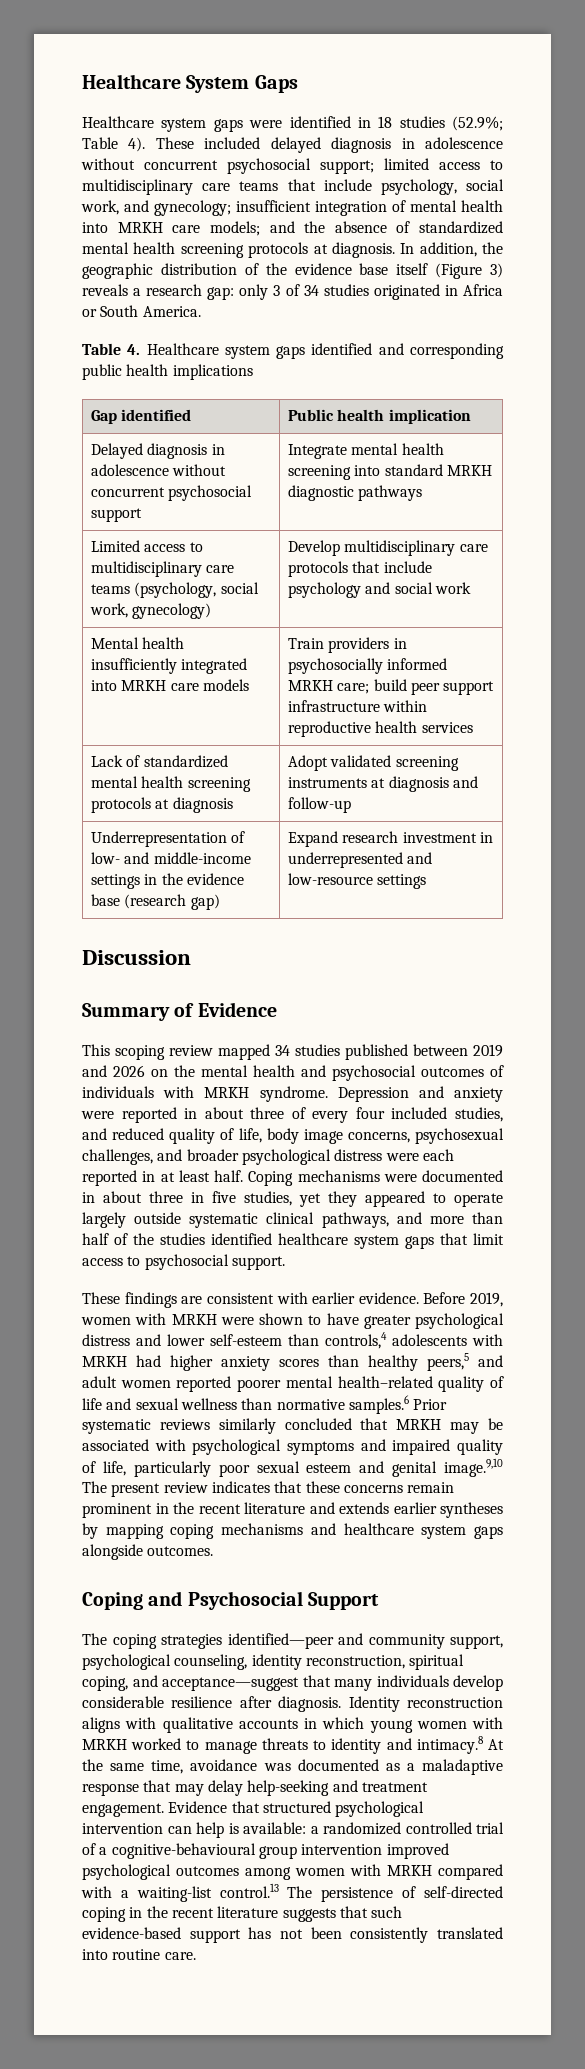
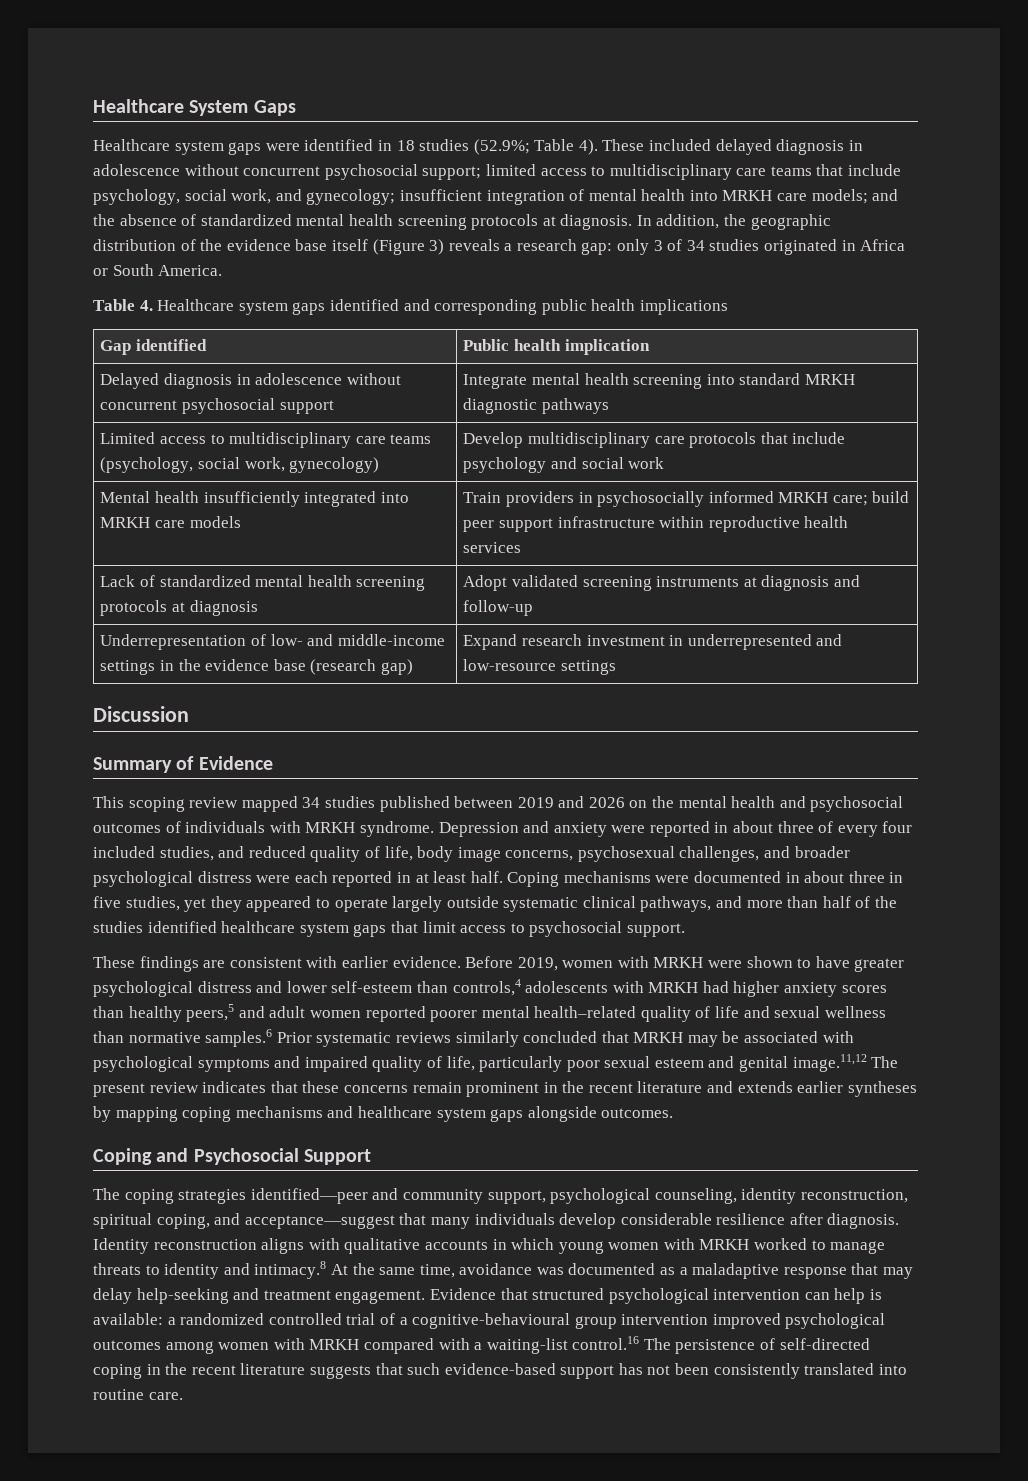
- Before 2019, women with MRKH were shown to have greater psychological distress and lower self-esteem than controls,4 adolescents with MRKH had higher anxiety scores than healthy peers,5 and adult women reported poorer mental health–related quality of life and sexual wellness than normative samples.6 Prior systematic reviews similarly concluded that MRKH may be associated with psychological symptoms and impaired quality of life, particularly poor sexual esteem and genital image.9,10 The present review indicates that these concerns remain prominent in the recent literature and extends earlier syntheses by mapping coping mechanisms and healthcare system gaps alongside outcomes.
+ Before 2019, women with MRKH were shown to have greater psychological distress and lower self-esteem than controls,4 adolescents with MRKH had higher anxiety scores than healthy peers,5 and adult women reported poorer mental health–related quality of life and sexual wellness than normative samples.6 Prior systematic reviews similarly concluded that MRKH may be associated with psychological symptoms and impaired quality of life, particularly poor sexual esteem and genital image.11,12 The present review indicates that these concerns remain prominent in the recent literature and extends earlier syntheses by mapping coping mechanisms and healthcare system gaps alongside outcomes.
- Evidence that structured psychological intervention can help is available: a randomized controlled trial of a cognitive-behavioural group intervention improved psychological outcomes among women with MRKH compared with a waiting-list control.13 The persistence of self-directed coping in the recent literature suggests that such evidence-based support has not been consistently translated into routine care.
+ Evidence that structured psychological intervention can help is available: a randomized controlled trial of a cognitive-behavioural group intervention improved psychological outcomes among women with MRKH compared with a waiting-list control.16 The persistence of self-directed coping in the recent literature suggests that such evidence-based support has not been consistently translated into routine care.

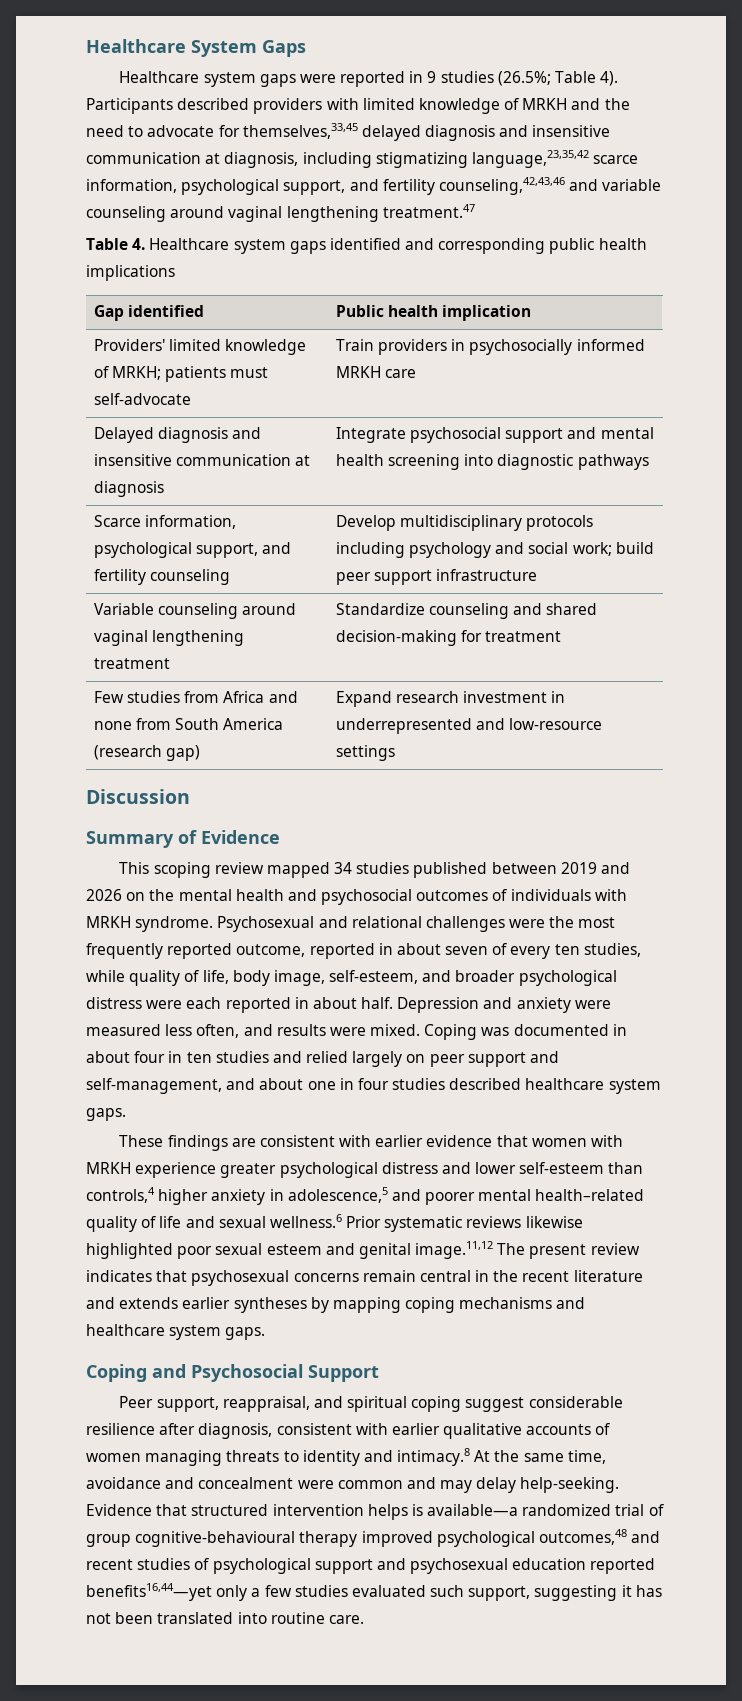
- Healthcare system gaps were identified in 18 studies (52.9%; Table 4). These included delayed diagnosis in adolescence without concurrent psychosocial support; limited access to multidisciplinary care teams that include psychology, social work, and gynecology; insufficient integration of mental health into MRKH care models; and the absence of standardized mental health screening protocols at diagnosis. In addition, the geographic distribution of the evidence base itself (Figure 3) reveals a research gap: only 3 of 34 studies originated in Africa or South America.
+ Healthcare system gaps were reported in 9 studies (26.5%; Table 4). Participants described providers with limited knowledge of MRKH and the need to advocate for themselves,33,45 delayed diagnosis and insensitive communication at diagnosis, including stigmatizing language,23,35,42 scarce information, psychological support, and fertility counseling,42,43,46 and variable counseling around vaginal lengthening treatment.47
- Delayed diagnosis in adolescence without concurrent psychosocial support | Integrate mental health screening into standard MRKH diagnostic pathways
- Limited access to multidisciplinary care teams (psychology, social work, gynecology) | Develop multidisciplinary care protocols that include psychology and social work
- Mental health insufficiently integrated into MRKH care models | Train providers in psychosocially informed MRKH care; build peer support infrastructure within reproductive health services
- Lack of standardized mental health screening protocols at diagnosis | Adopt validated screening instruments at diagnosis and follow-up
- Underrepresentation of low- and middle-income settings in the evidence base (research gap) | Expand research investment in underrepresented and low-resource settings
+ Providers' limited knowledge of MRKH; patients must self-advocate | Train providers in psychosocially informed MRKH care
+ Delayed diagnosis and insensitive communication at diagnosis | Integrate psychosocial support and mental health screening into diagnostic pathways
+ Scarce information, psychological support, and fertility counseling | Develop multidisciplinary protocols including psychology and social work; build peer support infrastructure
+ Variable counseling around vaginal lengthening treatment | Standardize counseling and shared decision-making for treatment
+ Few studies from Africa and none from South America (research gap) | Expand research investment in underrepresented and low-resource settings
- Depression and anxiety were reported in about three of every four included studies, and reduced quality of life, body image concerns, psychosexual challenges, and broader psychological distress were each reported in at least half. Coping mechanisms were documented in about three in five studies, yet they appeared to operate largely outside systematic clinical pathways, and more than half of the studies identified healthcare system gaps that limit access to psychosocial support.
+ Psychosexual and relational challenges were the most frequently reported outcome, reported in about seven of every ten studies, while quality of life, body image, self-esteem, and broader psychological distress were each reported in about half. Depression and anxiety were measured less often, and results were mixed. Coping was documented in about four in ten studies and relied largely on peer support and self-management, and about one in four studies described healthcare system gaps.
- These findings are consistent with earlier evidence. Before 2019, women with MRKH were shown to have greater psychological distress and lower self-esteem than controls,4 adolescents with MRKH had higher anxiety scores than healthy peers,5 and adult women reported poorer mental health–related quality of life and sexual wellness than normative samples.6 Prior systematic reviews similarly concluded that MRKH may be associated with psychological symptoms and impaired quality of life, particularly poor sexual esteem and genital image.11,12 The present review indicates that these concerns remain prominent in the recent literature and extends earlier syntheses by mapping coping mechanisms and healthcare system gaps alongside outcomes.
+ These findings are consistent with earlier evidence that women with MRKH experience greater psychological distress and lower self-esteem than controls,4 higher anxiety in adolescence,5 and poorer mental health–related quality of life and sexual wellness.6 Prior systematic reviews likewise highlighted poor sexual esteem and genital image.11,12 The present review indicates that psychosexual concerns remain central in the recent literature and extends earlier syntheses by mapping coping mechanisms and healthcare system gaps.
- The coping strategies identified—peer and community support, psychological counseling, identity reconstruction, spiritual coping, and acceptance—suggest that many individuals develop considerable resilience after diagnosis. Identity reconstruction aligns with qualitative accounts in which young women with MRKH worked to manage threats to identity and intimacy.8 At the same time, avoidance was documented as a maladaptive response that may delay help-seeking and treatment engagement. Evidence that structured psychological intervention can help is available: a randomized controlled trial of a cognitive-behavioural group intervention improved psychological outcomes among women with MRKH compared with a waiting-list control.16 The persistence of self-directed coping in the recent literature suggests that such evidence-based support has not been consistently translated into routine care.
+ Peer support, reappraisal, and spiritual coping suggest considerable resilience after diagnosis, consistent with earlier qualitative accounts of women managing threats to identity and intimacy.8 At the same time, avoidance and concealment were common and may delay help-seeking. Evidence that structured intervention helps is available—a randomized trial of group cognitive-behavioural therapy improved psychological outcomes,48 and recent studies of psychological support and psychosexual education reported benefits16,44—yet only a few studies evaluated such support, suggesting it has not been translated into routine care.

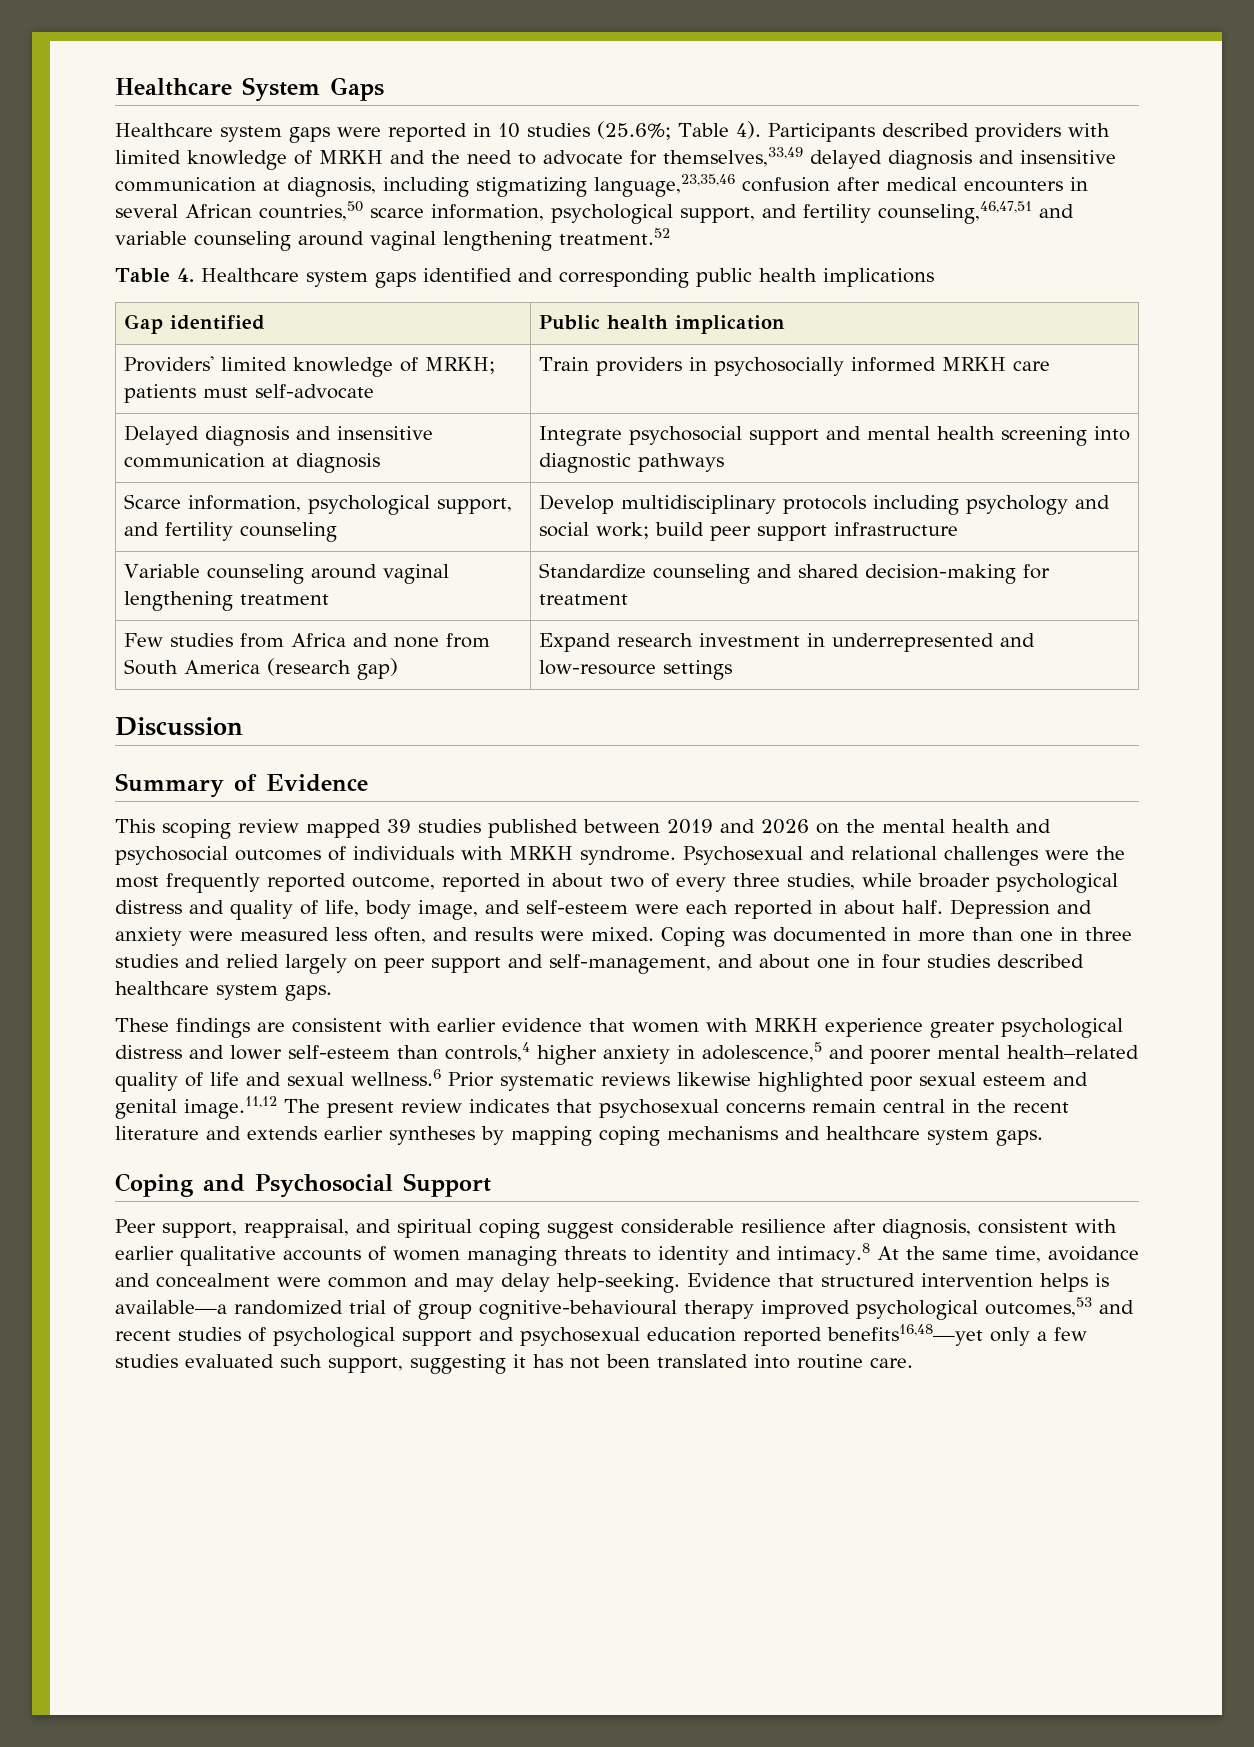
- Healthcare system gaps were reported in 9 studies (26.5%; Table 4).
+ Healthcare system gaps were reported in 10 studies (25.6%; Table 4).
- Participants described providers with limited knowledge of MRKH and the need to advocate for themselves,33,45 delayed diagnosis and insensitive communication at diagnosis, including stigmatizing language,23,35,42 scarce information, psychological support, and fertility counseling,42,43,46 and variable counseling around vaginal lengthening treatment.47
+ Participants described providers with limited knowledge of MRKH and the need to advocate for themselves,33,49 delayed diagnosis and insensitive communication at diagnosis, including stigmatizing language,23,35,46 confusion after medical encounters in several African countries,50 scarce information, psychological support, and fertility counseling,46,47,51 and variable counseling around vaginal lengthening treatment.52
- This scoping review mapped 34 studies published between 2019 and 2026 on the mental health and psychosocial outcomes of individuals with MRKH syndrome.
+ This scoping review mapped 39 studies published between 2019 and 2026 on the mental health and psychosocial outcomes of individuals with MRKH syndrome.
- Psychosexual and relational challenges were the most frequently reported outcome, reported in about seven of every ten studies, while quality of life, body image, self-esteem, and broader psychological distress were each reported in about half.
+ Psychosexual and relational challenges were the most frequently reported outcome, reported in about two of every three studies, while broader psychological distress and quality of life, body image, and self-esteem were each reported in about half.
- Coping was documented in about four in ten studies and relied largely on peer support and self-management, and about one in four studies described healthcare system gaps.
+ Coping was documented in more than one in three studies and relied largely on peer support and self-management, and about one in four studies described healthcare system gaps.
- Evidence that structured intervention helps is available—a randomized trial of group cognitive-behavioural therapy improved psychological outcomes,48 and recent studies of psychological support and psychosexual education reported benefits16,44—yet only a few studies evaluated such support, suggesting it has not been translated into routine care.
+ Evidence that structured intervention helps is available—a randomized trial of group cognitive-behavioural therapy improved psychological outcomes,53 and recent studies of psychological support and psychosexual education reported benefits16,48—yet only a few studies evaluated such support, suggesting it has not been translated into routine care.

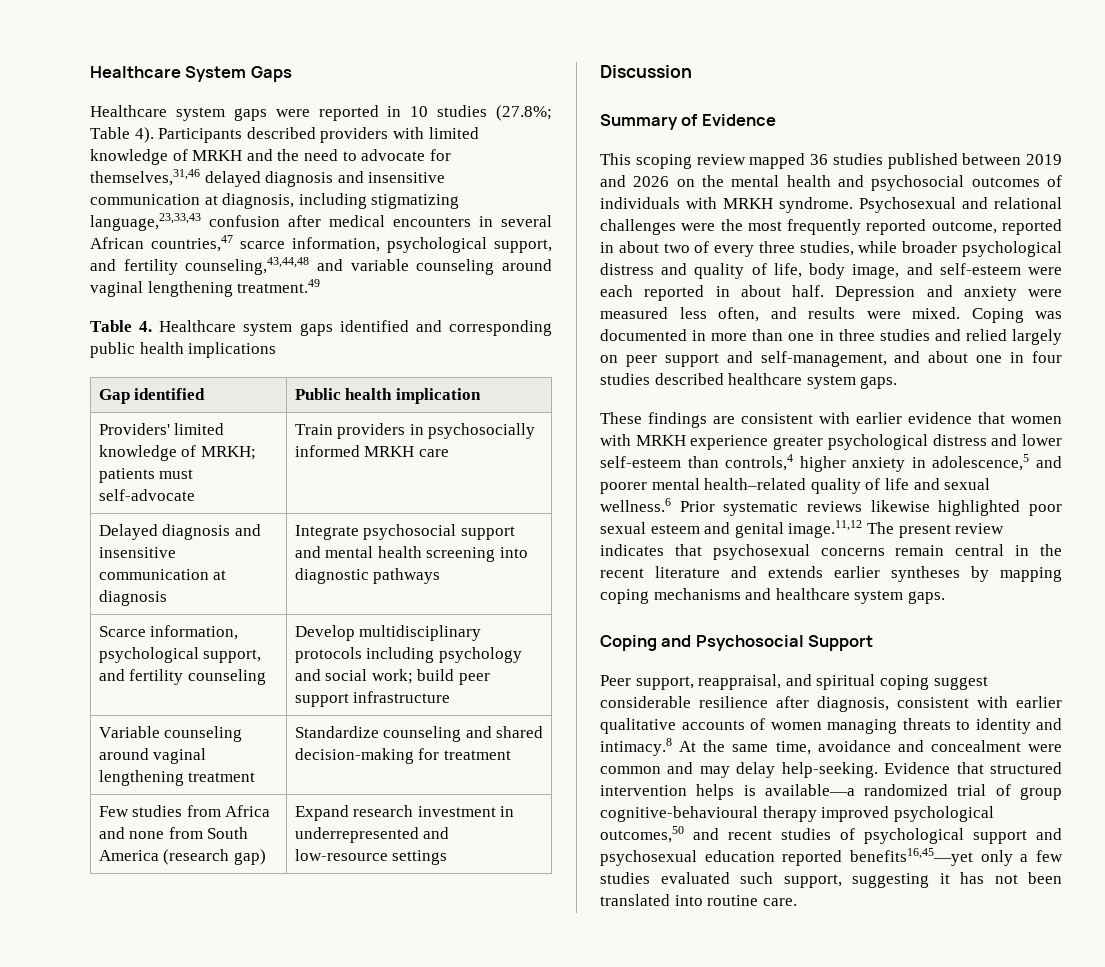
- Healthcare system gaps were reported in 10 studies (25.6%; Table 4).
+ Healthcare system gaps were reported in 10 studies (27.8%; Table 4).
- Participants described providers with limited knowledge of MRKH and the need to advocate for themselves,33,49 delayed diagnosis and insensitive communication at diagnosis, including stigmatizing language,23,35,46 confusion after medical encounters in several African countries,50 scarce information, psychological support, and fertility counseling,46,47,51 and variable counseling around vaginal lengthening treatment.52
+ Participants described providers with limited knowledge of MRKH and the need to advocate for themselves,31,46 delayed diagnosis and insensitive communication at diagnosis, including stigmatizing language,23,33,43 confusion after medical encounters in several African countries,47 scarce information, psychological support, and fertility counseling,43,44,48 and variable counseling around vaginal lengthening treatment.49
- This scoping review mapped 39 studies published between 2019 and 2026 on the mental health and psychosocial outcomes of individuals with MRKH syndrome.
+ This scoping review mapped 36 studies published between 2019 and 2026 on the mental health and psychosocial outcomes of individuals with MRKH syndrome.
- Evidence that structured intervention helps is available—a randomized trial of group cognitive-behavioural therapy improved psychological outcomes,53 and recent studies of psychological support and psychosexual education reported benefits16,48—yet only a few studies evaluated such support, suggesting it has not been translated into routine care.
+ Evidence that structured intervention helps is available—a randomized trial of group cognitive-behavioural therapy improved psychological outcomes,50 and recent studies of psychological support and psychosexual education reported benefits16,45—yet only a few studies evaluated such support, suggesting it has not been translated into routine care.

